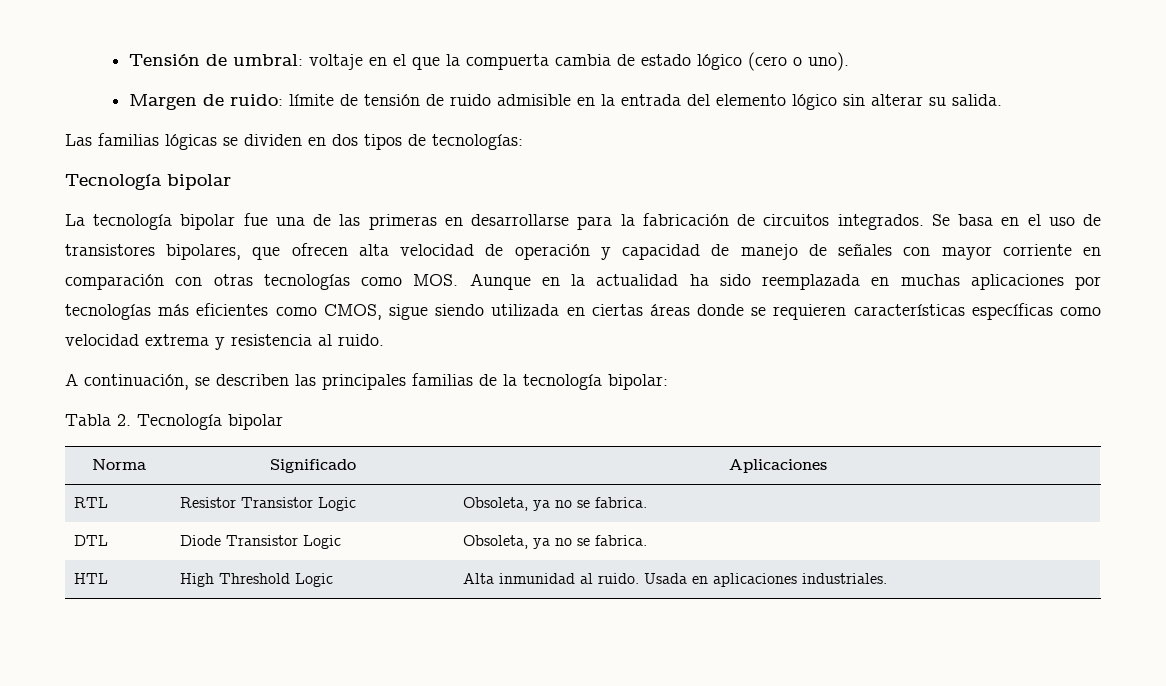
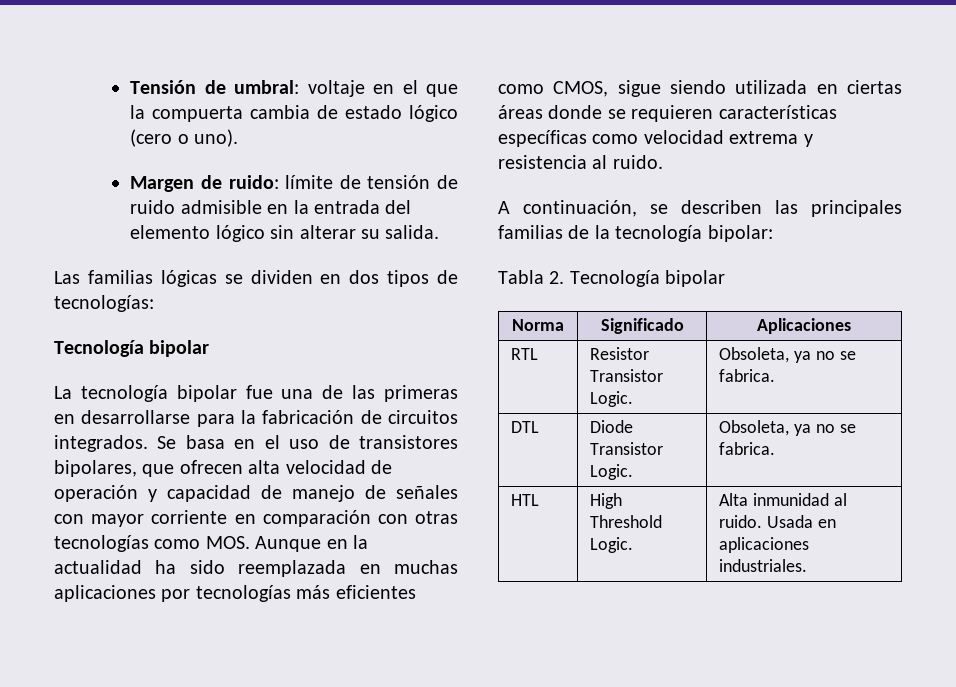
- RTL | Resistor Transistor Logic | Obsoleta, ya no se fabrica.
+ RTL | Resistor Transistor Logic. | Obsoleta, ya no se fabrica.
- DTL | Diode Transistor Logic | Obsoleta, ya no se fabrica.
+ DTL | Diode Transistor Logic. | Obsoleta, ya no se fabrica.
- HTL | High Threshold Logic | Alta inmunidad al ruido. Usada en aplicaciones industriales.
+ HTL | High Threshold Logic. | Alta inmunidad al ruido. Usada en aplicaciones industriales.

